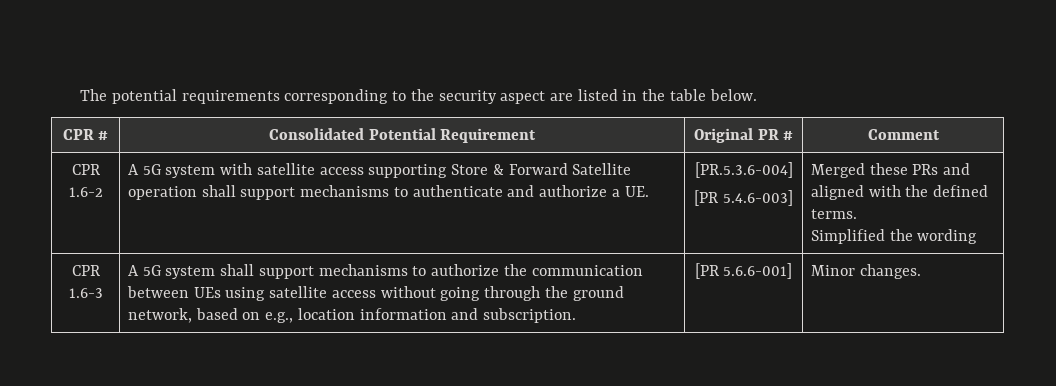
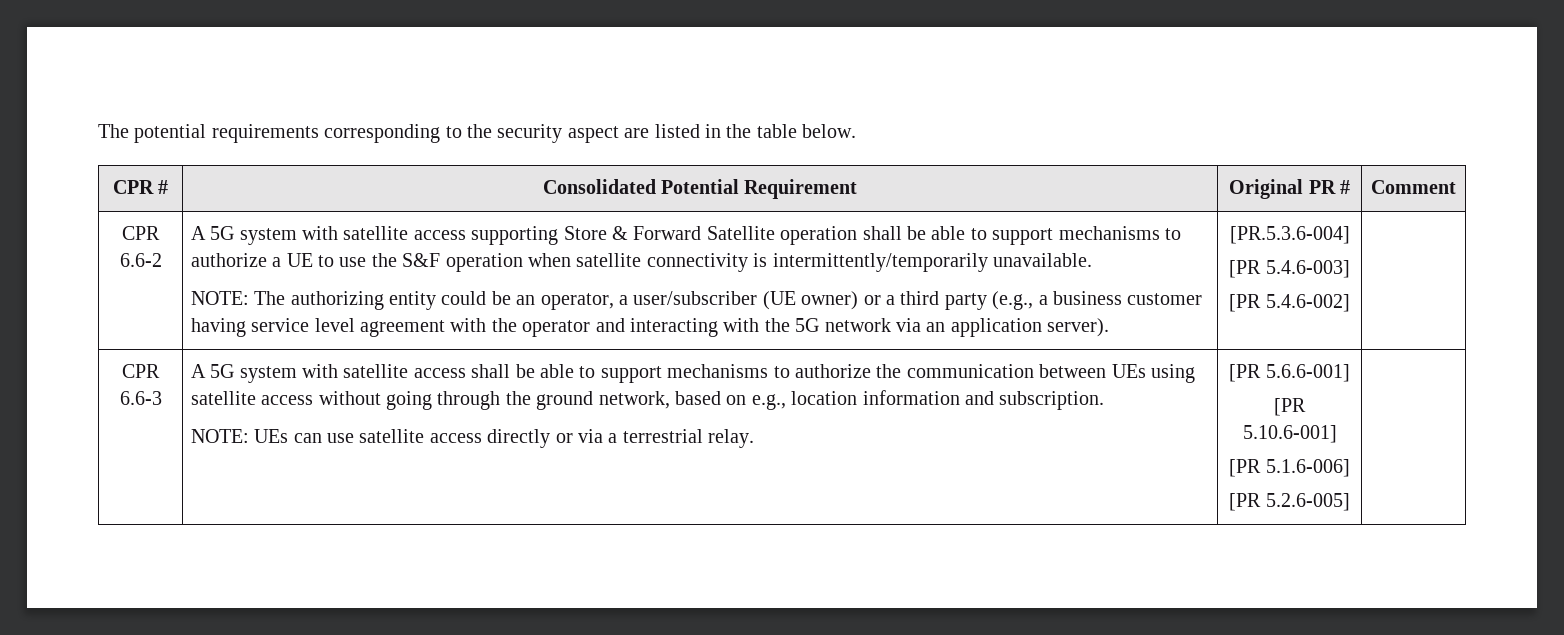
- CPR 1.6-2
+ CPR 6.6-2
- A 5G system with satellite access supporting Store & Forward Satellite operation shall support mechanisms to authenticate and authorize a UE. | [PR.5.3.6-004]
- [PR 5.4.6-003] | Merged these PRs and aligned with the defined terms.
- Simplified the wording
- CPR 1.6-3 | A 5G system shall support mechanisms to authorize the communication between UEs using satellite access without going through the ground network, based on e.g., location information and subscription. | [PR 5.6.6-001] | Minor changes.
+ A 5G system with satellite access supporting Store & Forward Satellite operation shall be able to support mechanisms to authorize a UE to use the S&F operation when satellite connectivity is intermittently/temporarily unavailable.
+ NOTE: The authorizing entity could be an operator, a user/subscriber (UE owner) or a third party (e.g., a business customer having service level agreement with the operator and interacting with the 5G network via an application server). | [PR.5.3.6-004]
+ [PR 5.4.6-003]
+ [PR 5.4.6-002] |
+ CPR 6.6-3 | A 5G system with satellite access shall be able to support mechanisms to authorize the communication between UEs using satellite access without going through the ground network, based on e.g., location information and subscription.
+ NOTE: UEs can use satellite access directly or via a terrestrial relay. | [PR 5.6.6-001]
+ [PR 5.10.6-001]
+ [PR 5.1.6-006]
+ [PR 5.2.6-005]

